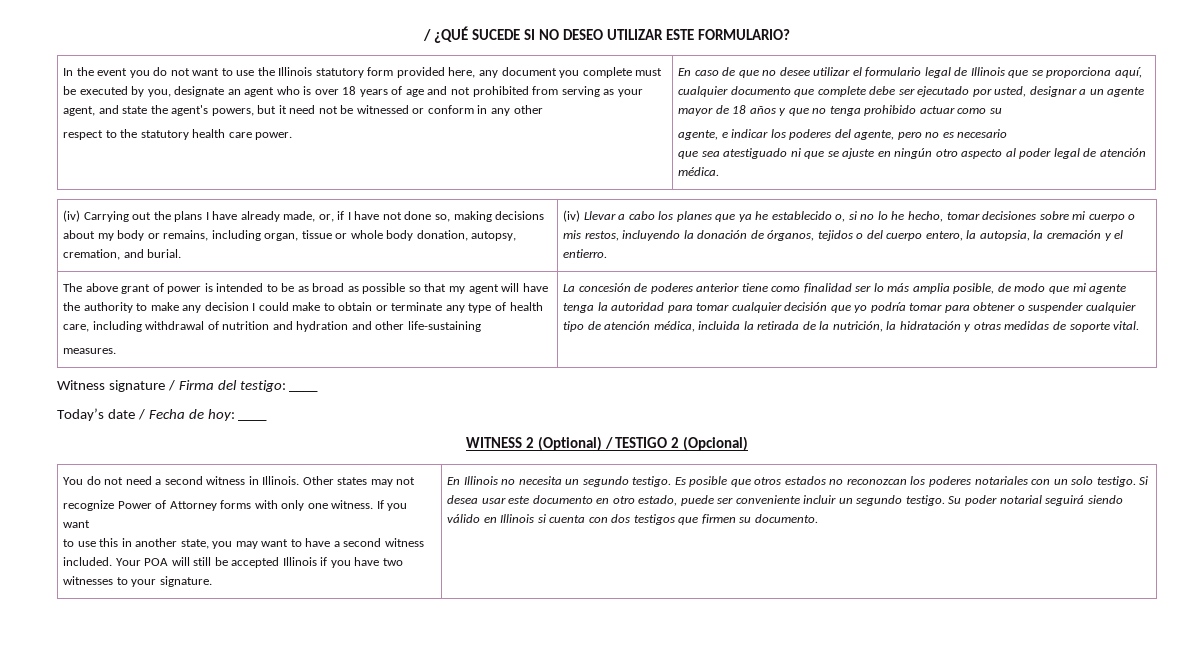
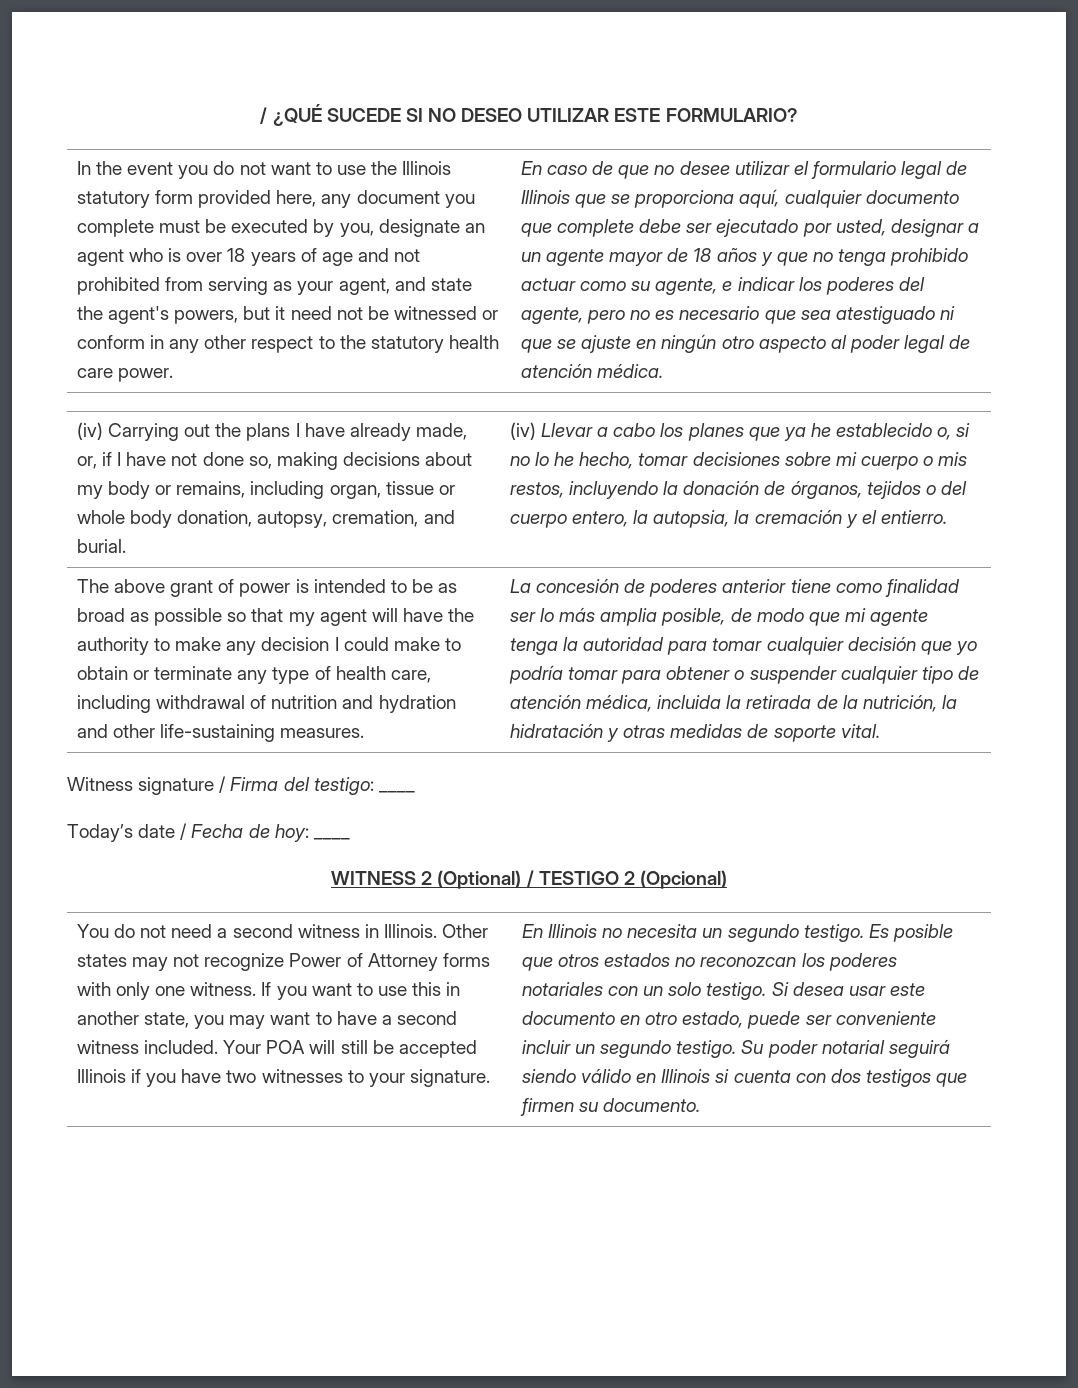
- In the event you do not want to use the Illinois statutory form provided here, any document you complete must be executed by you, designate an agent who is over 18 years of age and not prohibited from serving as your agent, and state the agent's powers, but it need not be witnessed or conform in any other
- respect to the statutory health care power.
+ In the event you do not want to use the Illinois statutory form provided here, any document you complete must be executed by you, designate an agent who is over 18 years of age and not prohibited from serving as your agent, and state the agent's powers, but it need not be witnessed or conform in any other respect to the statutory health care power.
- En caso de que no desee utilizar el formulario legal de Illinois que se proporciona aquí, cualquier documento que complete debe ser ejecutado por usted, designar a un agente mayor de 18 años y que no tenga prohibido actuar como su
- agente, e indicar los poderes del agente, pero no es necesario
- que sea atestiguado ni que se ajuste en ningún otro aspecto al poder legal de atención médica.
+ En caso de que no desee utilizar el formulario legal de Illinois que se proporciona aquí, cualquier documento que complete debe ser ejecutado por usted, designar a un agente mayor de 18 años y que no tenga prohibido actuar como su agente, e indicar los poderes del agente, pero no es necesario que sea atestiguado ni que se ajuste en ningún otro aspecto al poder legal de atención médica.
- The above grant of power is intended to be as broad as possible so that my agent will have the authority to make any decision I could make to obtain or terminate any type of health care, including withdrawal of nutrition and hydration and other life-sustaining
- measures.
+ The above grant of power is intended to be as broad as possible so that my agent will have the authority to make any decision I could make to obtain or terminate any type of health care, including withdrawal of nutrition and hydration and other life-sustaining measures.
- Other states may not
- recognize Power of Attorney forms with only one witness.
+ Other states may not recognize Power of Attorney forms with only one witness.
- If you want
- to use this in another state, you may want to have a second witness included.
+ If you want to use this in another state, you may want to have a second witness included.

